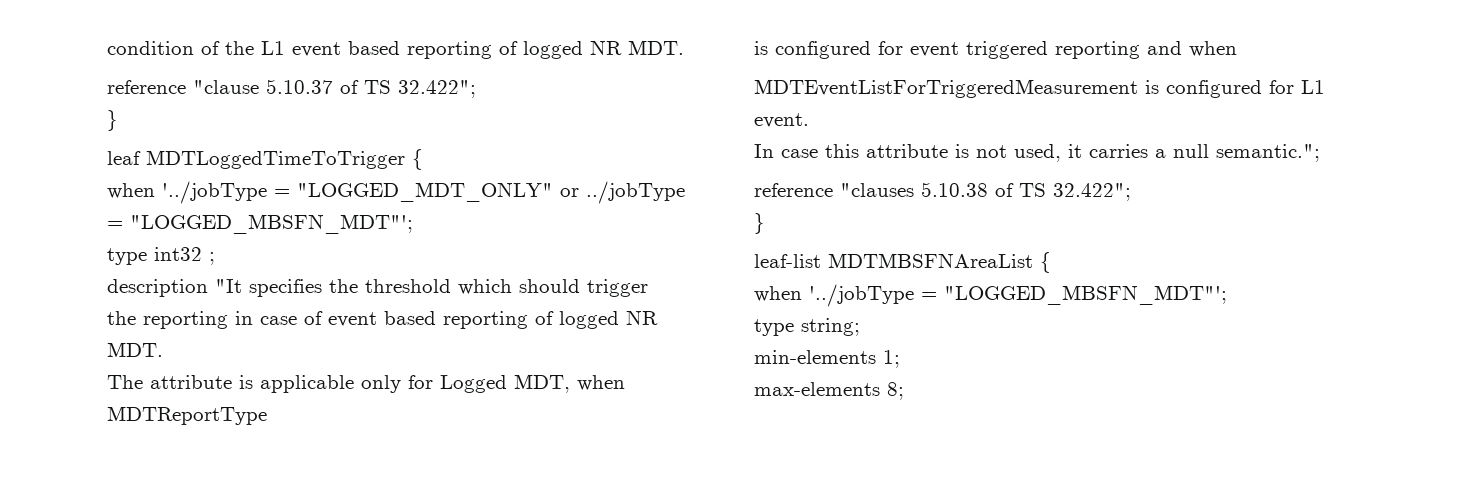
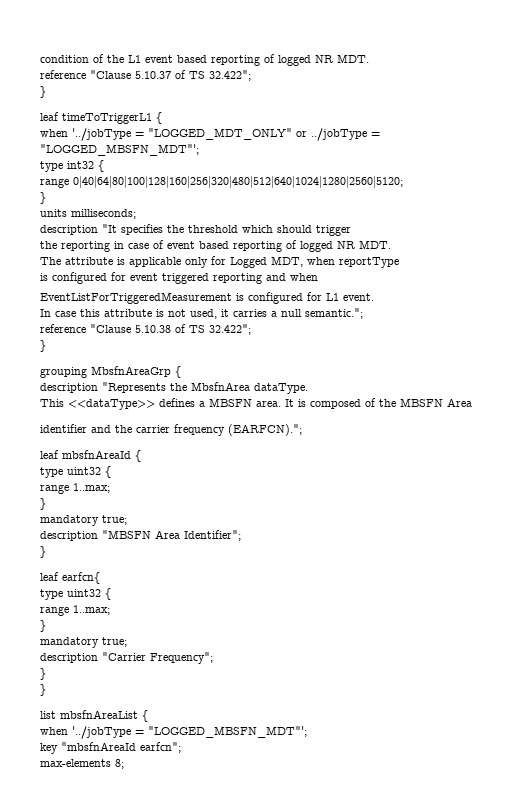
- reference "clause 5.10.37 of TS 32.422";
+ reference "Clause 5.10.37 of TS 32.422";
- leaf MDTLoggedTimeToTrigger {
+ leaf timeToTriggerL1 {
- type int32 ;
+ type int32 {
+ range 0|40|64|80|100|128|160|256|320|480|512|640|1024|1280|2560|5120;
+ }
+ units milliseconds;
- The attribute is applicable only for Logged MDT, when MDTReportType
+ The attribute is applicable only for Logged MDT, when reportType
- MDTEventListForTriggeredMeasurement is configured for L1 event.
+ EventListForTriggeredMeasurement is configured for L1 event.
- reference "clauses 5.10.38 of TS 32.422";
+ reference "Clause 5.10.38 of TS 32.422";
- leaf-list MDTMBSFNAreaList {
+ grouping MbsfnAreaGrp {
+ description "Represents the MbsfnArea dataType.
+ This <<dataType>> defines a MBSFN area. It is composed of the MBSFN Area
+ identifier and the carrier frequency (EARFCN).";
+ leaf mbsfnAreaId {
+ type uint32 {
+ range 1..max;
+ }
+ mandatory true;
+ description "MBSFN Area Identifier";
+ }
+ leaf earfcn{
+ type uint32 {
+ range 1..max;
+ }
+ mandatory true;
+ description "Carrier Frequency";
+ }
+ }
+ list mbsfnAreaList {
- type string;
- min-elements 1;
+ key "mbsfnAreaId earfcn";

